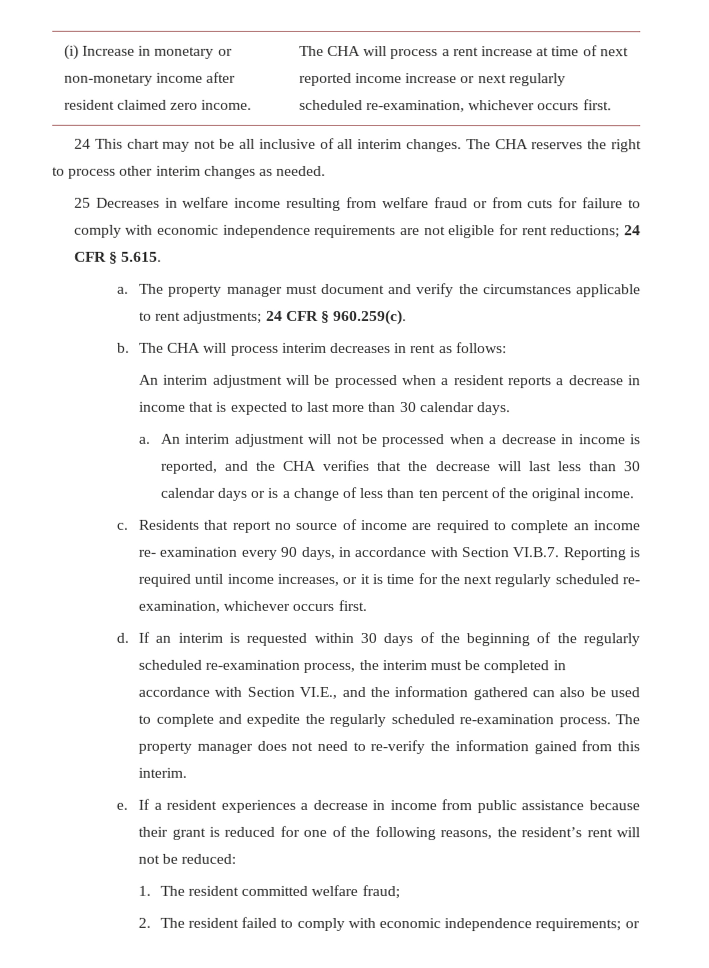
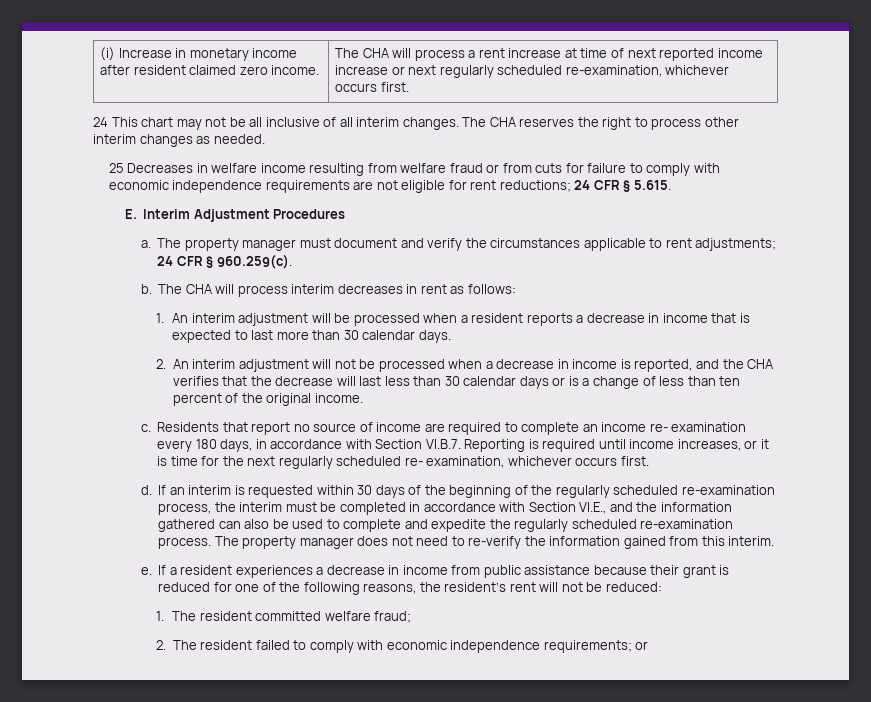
- (i) Increase in monetary or non-monetary income after resident claimed zero income. | The CHA will process a rent increase at time of next reported income increase or next regularly scheduled re-examination, whichever occurs first.
+ (i) Increase in monetary income after resident claimed zero income. | The CHA will process a rent increase at time of next reported income increase or next regularly scheduled re-examination, whichever occurs first.
+ E. Interim Adjustment Procedures
- An interim adjustment will be processed when a resident reports a decrease in income that is expected to last more than 30 calendar days.
+ 1. An interim adjustment will be processed when a resident reports a decrease in income that is expected to last more than 30 calendar days.
- a. An interim adjustment will not be processed when a decrease in income is reported, and the CHA verifies that the decrease will last less than 30 calendar days or is a change of less than ten percent of the original income.
+ 2. An interim adjustment will not be processed when a decrease in income is reported, and the CHA verifies that the decrease will last less than 30 calendar days or is a change of less than ten percent of the original income.
- Residents that report no source of income are required to complete an income re- examination every 90 days, in accordance with Section VI.B.7. Reporting is required until income increases, or it is time for the next regularly scheduled re- examination, whichever occurs first.
+ Residents that report no source of income are required to complete an income re- examination every 180 days, in accordance with Section VI.B.7. Reporting is required until income increases, or it is time for the next regularly scheduled re- examination, whichever occurs first.

